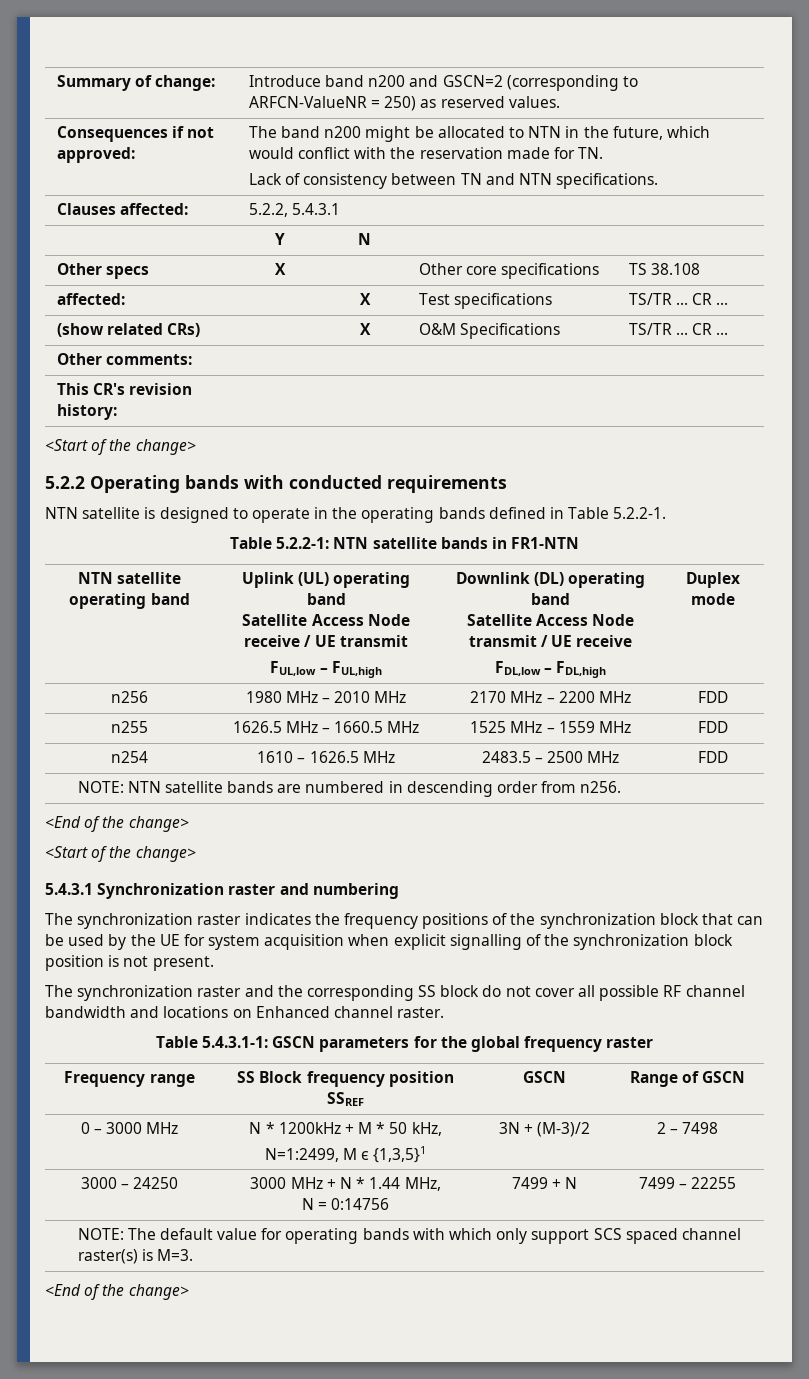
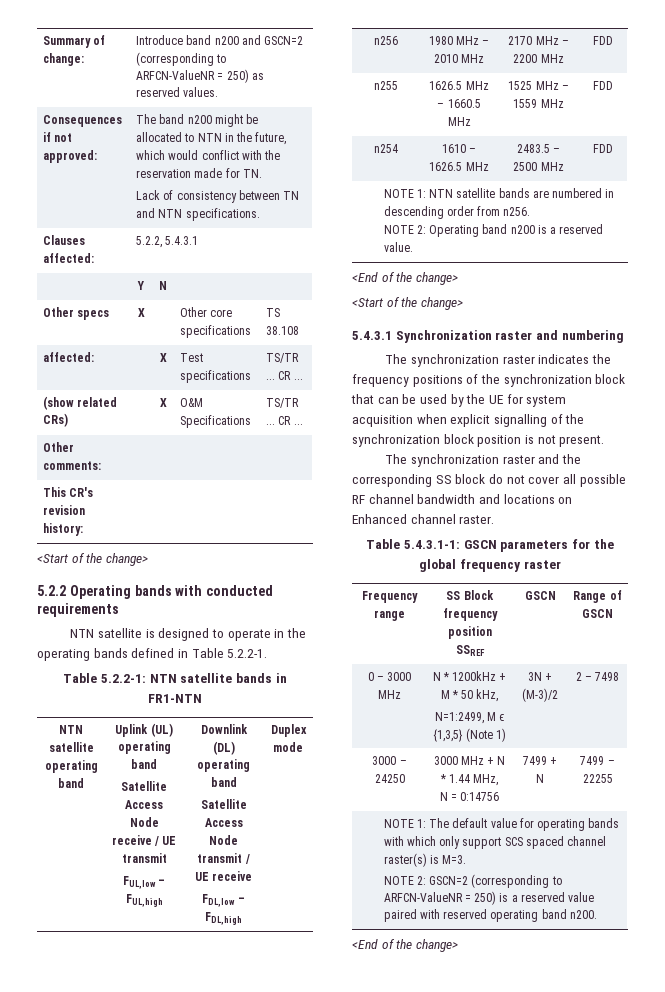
- NOTE: NTN satellite bands are numbered in descending order from n256.
+ NOTE 1: NTN satellite bands are numbered in descending order from n256.
+ NOTE 2: Operating band n200 is a reserved value.
  0 – 3000 MHz | N * 1200kHz + M * 50 kHz,
- N=1:2499, M ϵ {1,3,5}1 | 3N + (M-3)/2 | 2 – 7498
+ N=1:2499, M ϵ {1,3,5} (Note 1) | 3N + (M-3)/2 | 2 – 7498
- NOTE: The default value for operating bands with which only support SCS spaced channel raster(s) is M=3.
+ NOTE 1: The default value for operating bands with which only support SCS spaced channel raster(s) is M=3.
+ NOTE 2: GSCN=2 (corresponding to ARFCN-ValueNR = 250) is a reserved value paired with reserved operating band n200.

